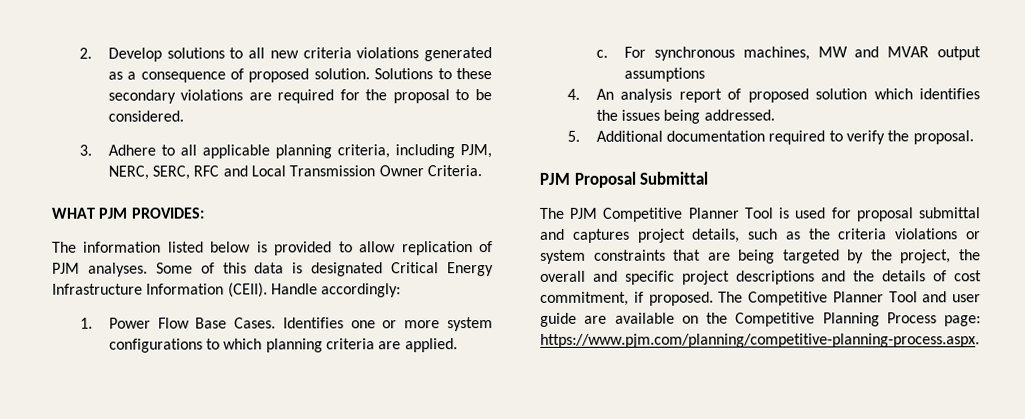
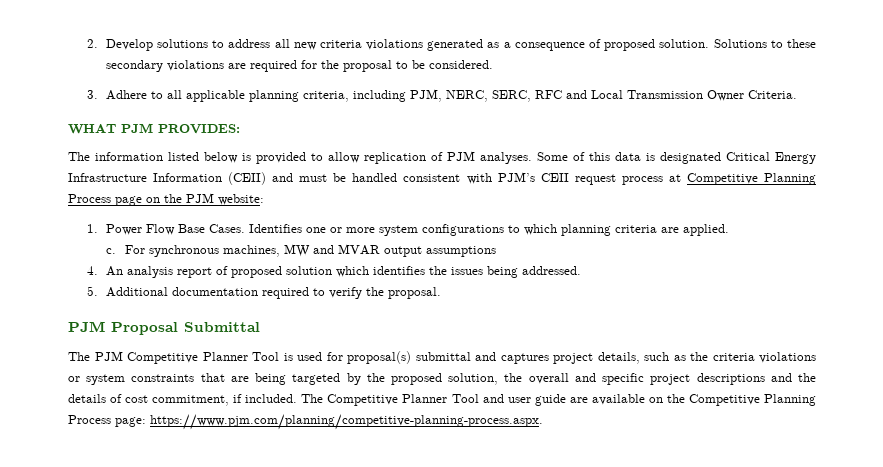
- 2. Develop solutions to all new criteria violations generated as a consequence of proposed solution.
+ 2. Develop solutions to address all new criteria violations generated as a consequence of proposed solution.
- Some of this data is designated Critical Energy Infrastructure Information (CEII). Handle accordingly:
+ Some of this data is designated Critical Energy Infrastructure Information (CEII) and must be handled consistent with PJM’s CEII request process at Competitive Planning Process page on the PJM website:
- The PJM Competitive Planner Tool is used for proposal submittal and captures project details, such as the criteria violations or system constraints that are being targeted by the project, the overall and specific project descriptions and the details of cost commitment, if proposed.
+ The PJM Competitive Planner Tool is used for proposal(s) submittal and captures project details, such as the criteria violations or system constraints that are being targeted by the proposed solution, the overall and specific project descriptions and the details of cost commitment, if included.

